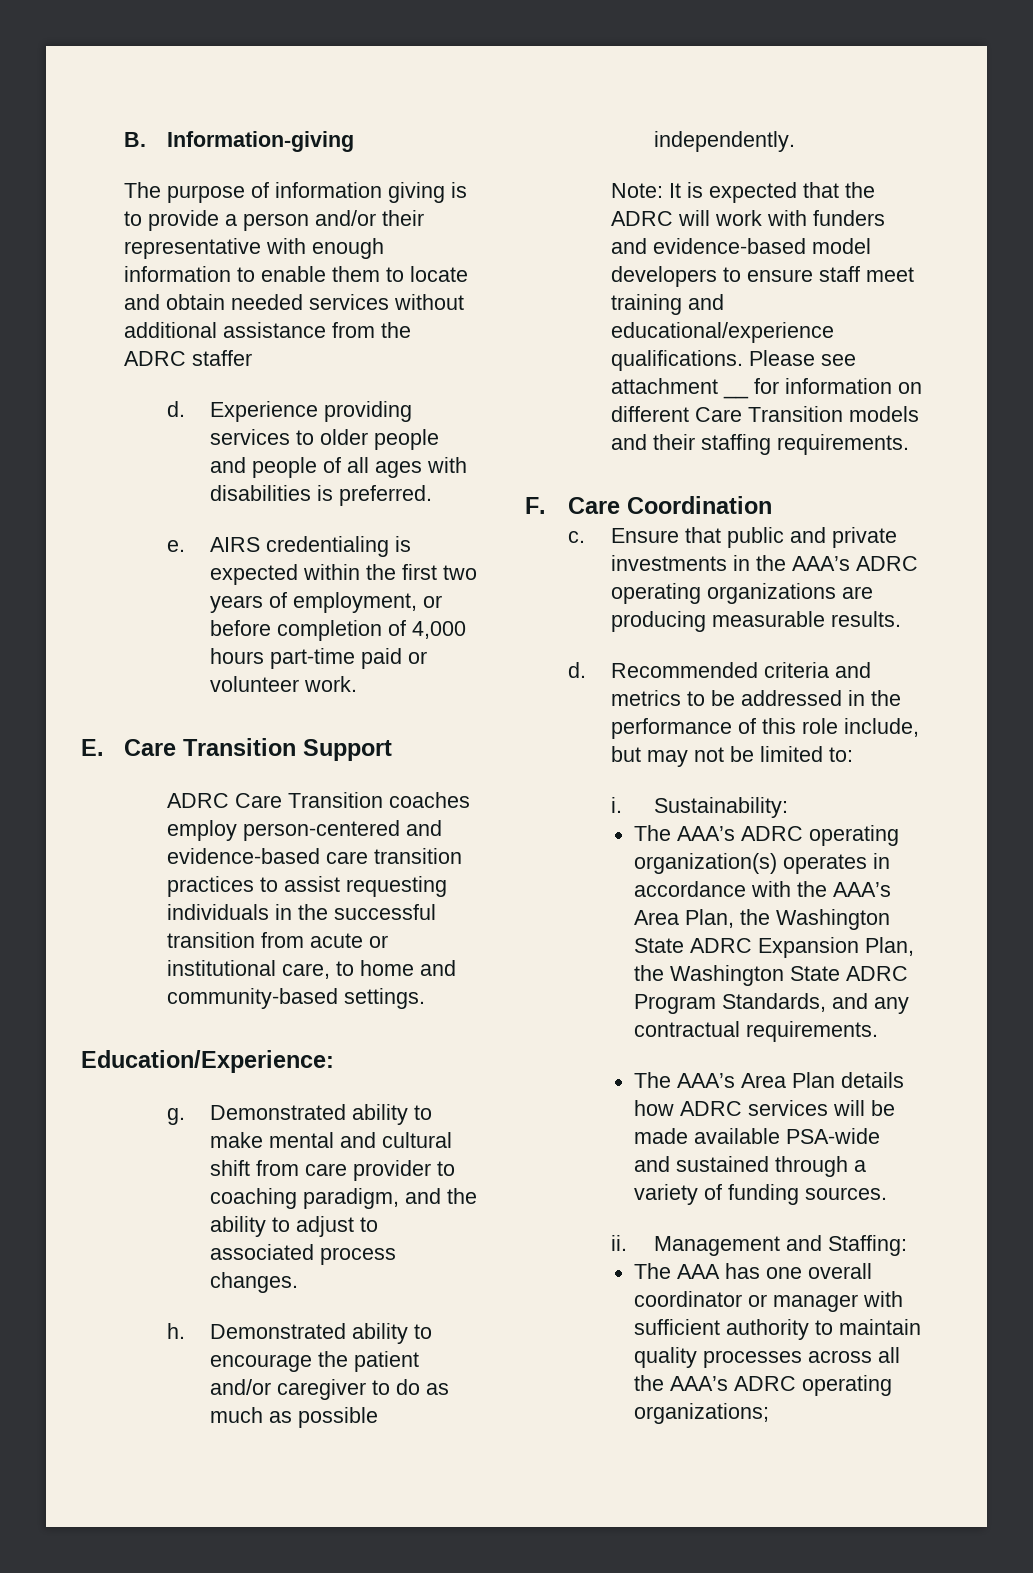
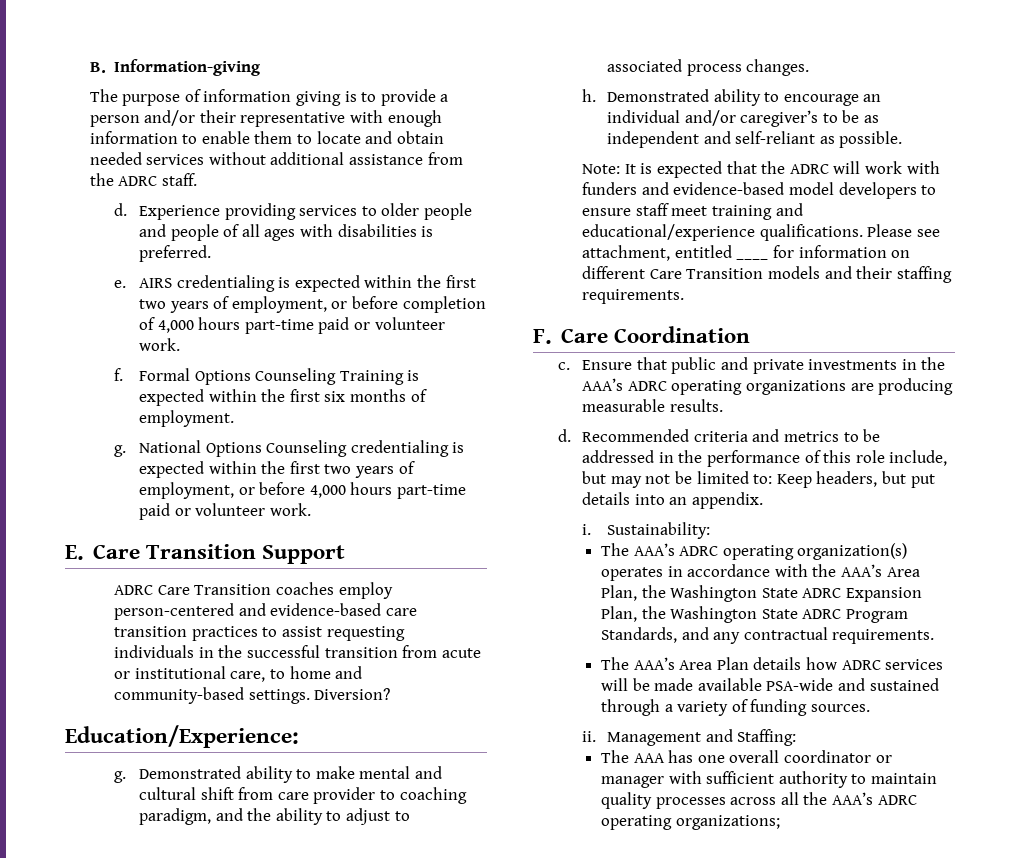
- The purpose of information giving is to provide a person and/or their representative with enough information to enable them to locate and obtain needed services without additional assistance from the ADRC staffer
+ The purpose of information giving is to provide a person and/or their representative with enough information to enable them to locate and obtain needed services without additional assistance from the ADRC staff.
+ f. Formal Options Counseling Training is expected within the first six months of employment.
+ g. National Options Counseling credentialing is expected within the first two years of employment, or before 4,000 hours part-time paid or volunteer work.
+ Diversion?
- Demonstrated ability to encourage the patient and/or caregiver to do as much as possible independently.
+ Demonstrated ability to encourage an individual and/or caregiver’s to be as independent and self-reliant as possible.
- Please see attachment __ for information on different Care Transition models and their staffing requirements.
+ Please see attachment, entitled ____ for information on different Care Transition models and their staffing requirements.
- Recommended criteria and metrics to be addressed in the performance of this role include, but may not be limited to:
+ Recommended criteria and metrics to be addressed in the performance of this role include, but may not be limited to: Keep headers, but put details into an appendix.

